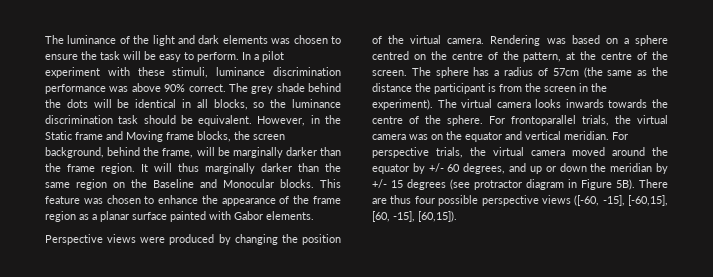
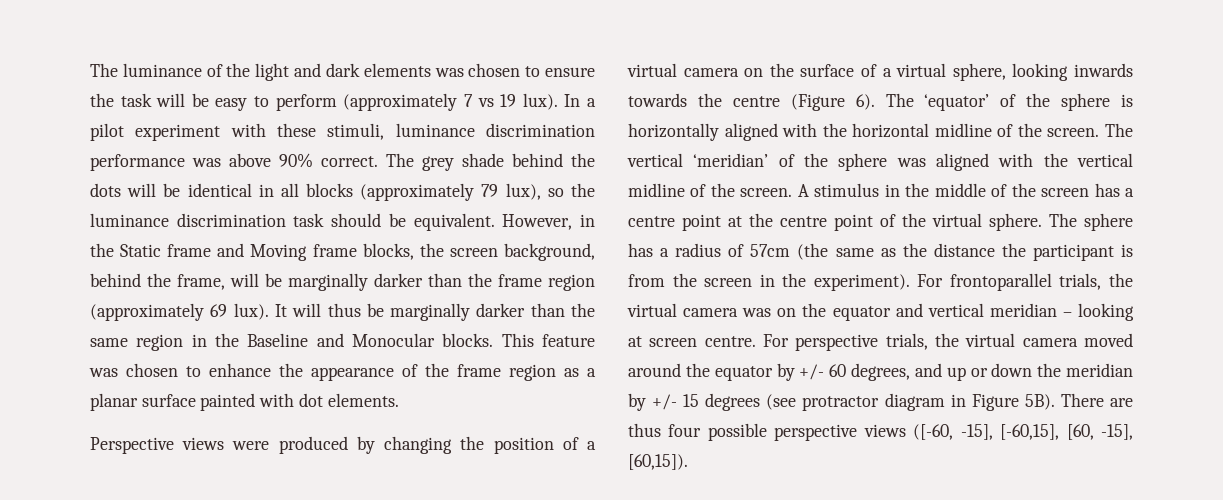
- The luminance of the light and dark elements was chosen to ensure the task will be easy to perform.
+ The luminance of the light and dark elements was chosen to ensure the task will be easy to perform (approximately 7 vs 19 lux).
- The grey shade behind the dots will be identical in all blocks, so the luminance discrimination task should be equivalent.
+ The grey shade behind the dots will be identical in all blocks (approximately 79 lux), so the luminance discrimination task should be equivalent.
- However, in the Static frame and Moving frame blocks, the screen background, behind the frame, will be marginally darker than the frame region.
+ However, in the Static frame and Moving frame blocks, the screen background, behind the frame, will be marginally darker than the frame region (approximately 69 lux).
- It will thus marginally darker than the same region on the Baseline and Monocular blocks.
+ It will thus be marginally darker than the same region in the Baseline and Monocular blocks.
- This feature was chosen to enhance the appearance of the frame region as a planar surface painted with Gabor elements.
+ This feature was chosen to enhance the appearance of the frame region as a planar surface painted with dot elements.
- Perspective views were produced by changing the position of the virtual camera. Rendering was based on a sphere centred on the centre of the pattern, at the centre of the screen.
+ Perspective views were produced by changing the position of a virtual camera on the surface of a virtual sphere, looking inwards towards the centre (Figure 6). The ‘equator’ of the sphere is horizontally aligned with the horizontal midline of the screen. The vertical ‘meridian’ of the sphere was aligned with the vertical midline of the screen. A stimulus in the middle of the screen has a centre point at the centre point of the virtual sphere.
- The virtual camera looks inwards towards the centre of the sphere.
- For frontoparallel trials, the virtual camera was on the equator and vertical meridian.
+ For frontoparallel trials, the virtual camera was on the equator and vertical meridian – looking at screen centre.

